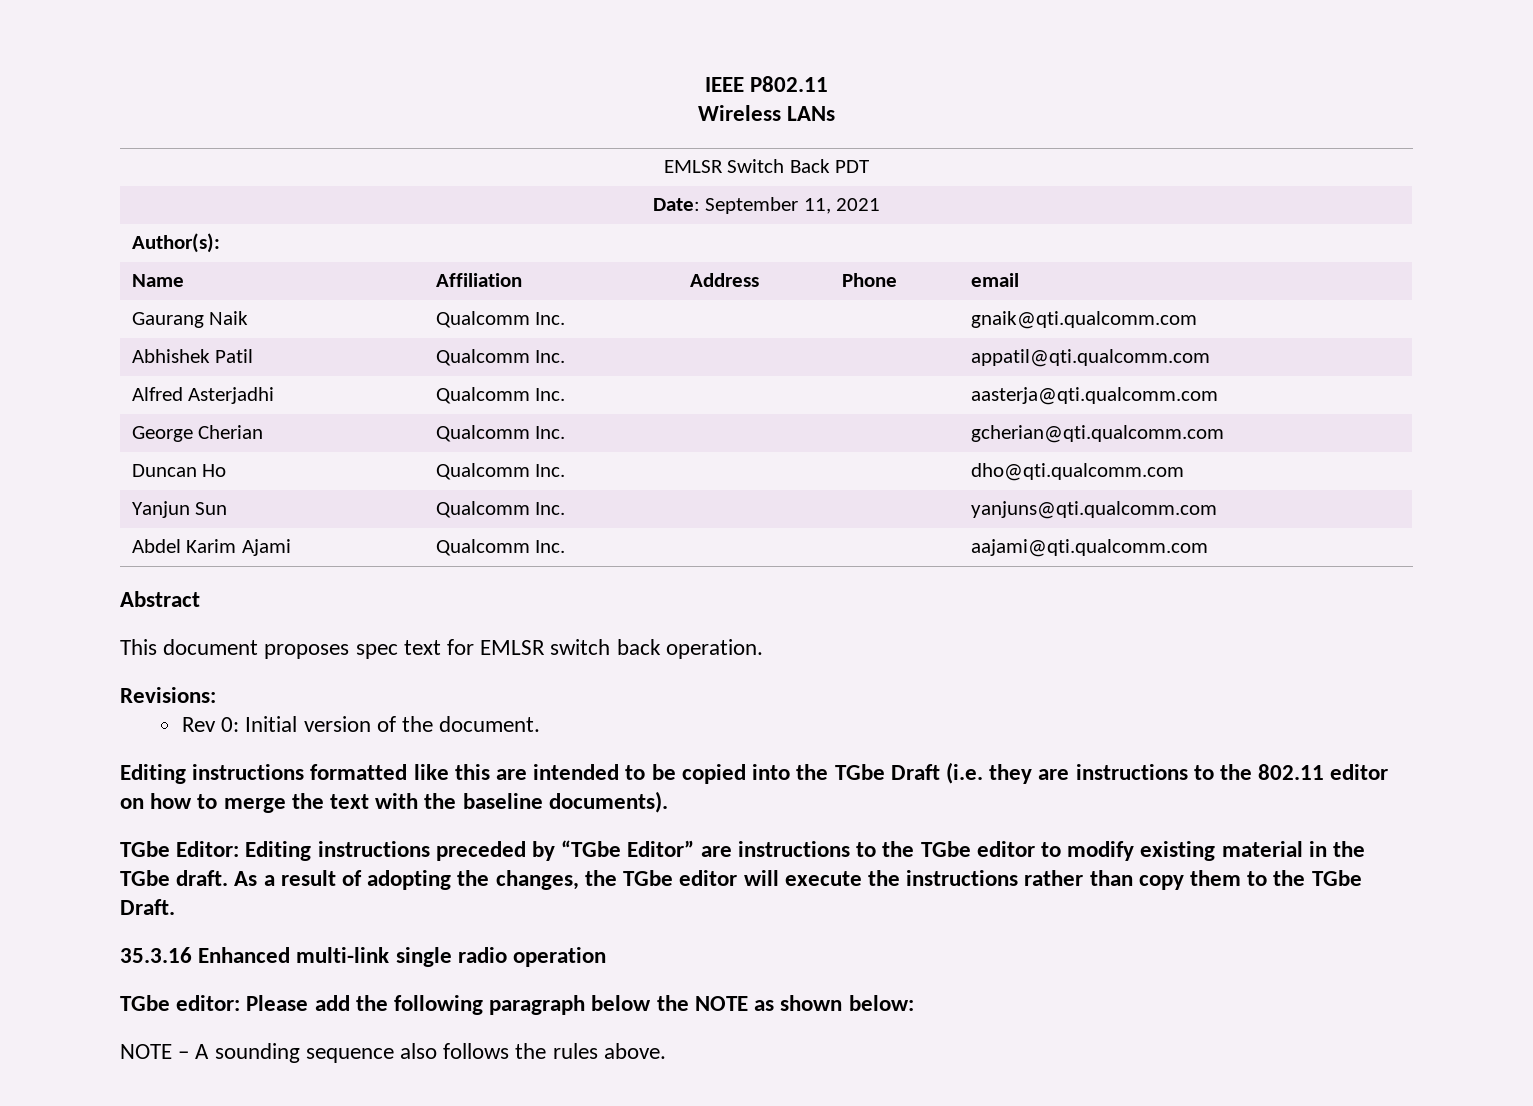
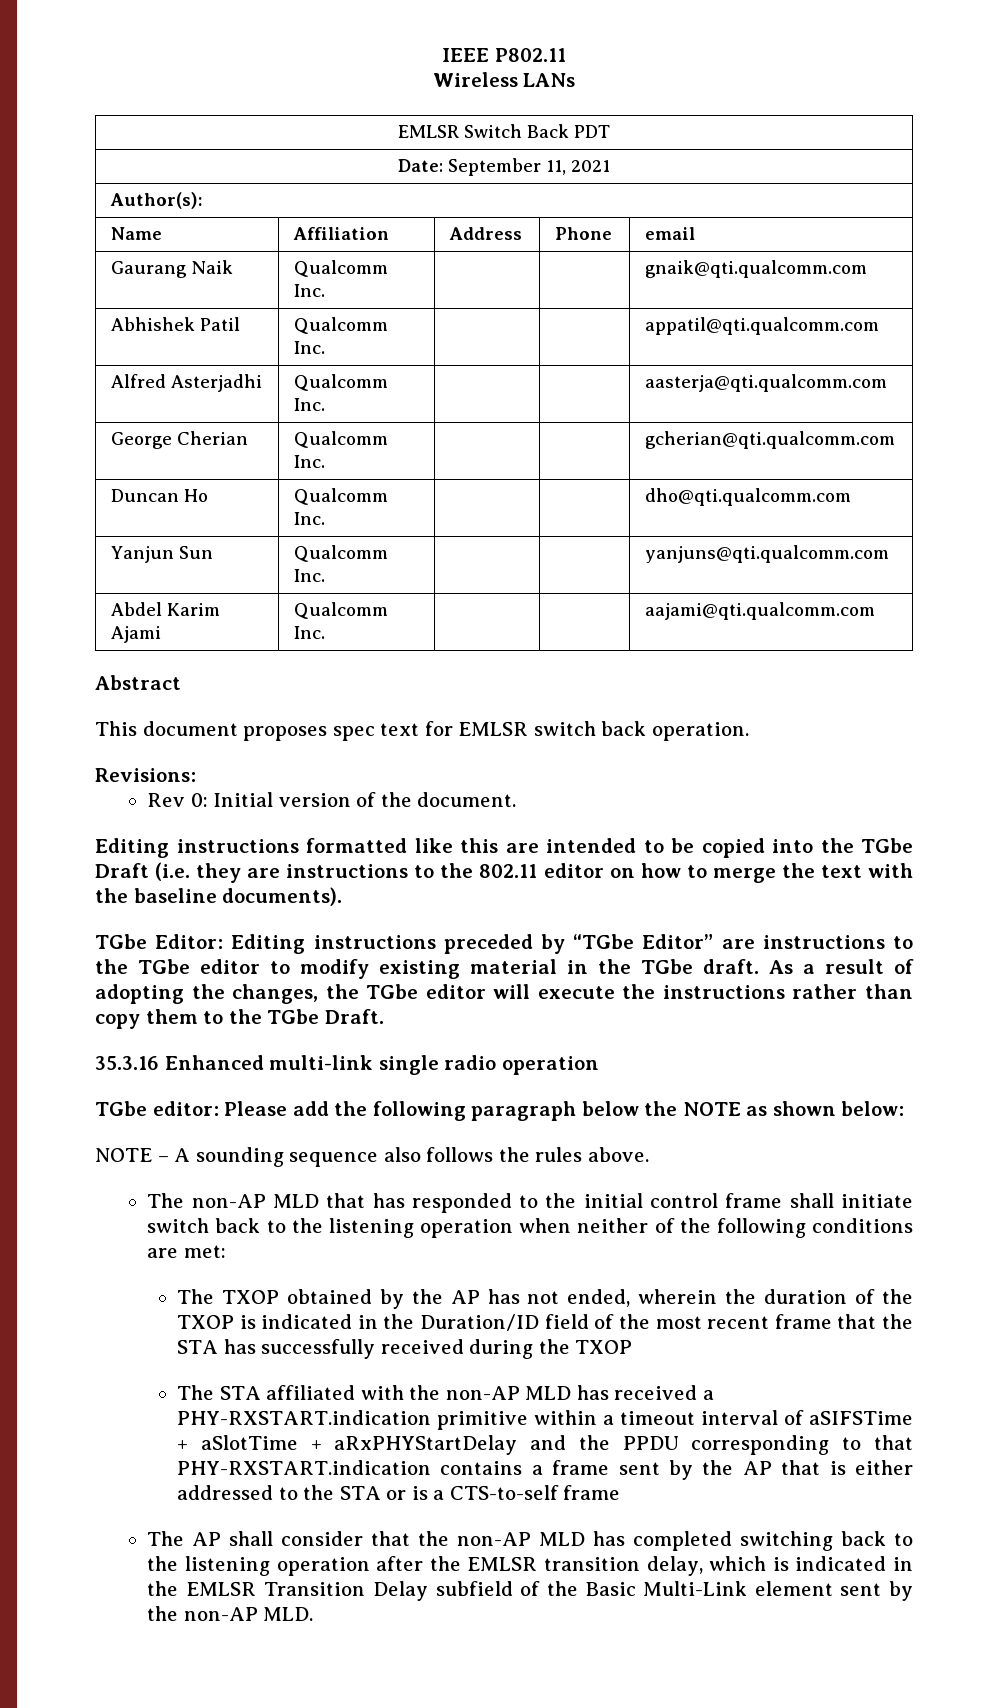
+ The non-AP MLD that has responded to the initial control frame shall initiate switch back to the listening operation when neither of the following conditions are met:
+ The TXOP obtained by the AP has not ended, wherein the duration of the TXOP is indicated in the Duration/ID field of the most recent frame that the STA has successfully received during the TXOP
+ The STA affiliated with the non-AP MLD has received a PHY-RXSTART.indication primitive within a timeout interval of aSIFSTime + aSlotTime + aRxPHYStartDelay and the PPDU corresponding to that PHY-RXSTART.indication contains a frame sent by the AP that is either addressed to the STA or is a CTS-to-self frame
+ The AP shall consider that the non-AP MLD has completed switching back to the listening operation after the EMLSR transition delay, which is indicated in the EMLSR Transition Delay subfield of the Basic Multi-Link element sent by the non-AP MLD.

